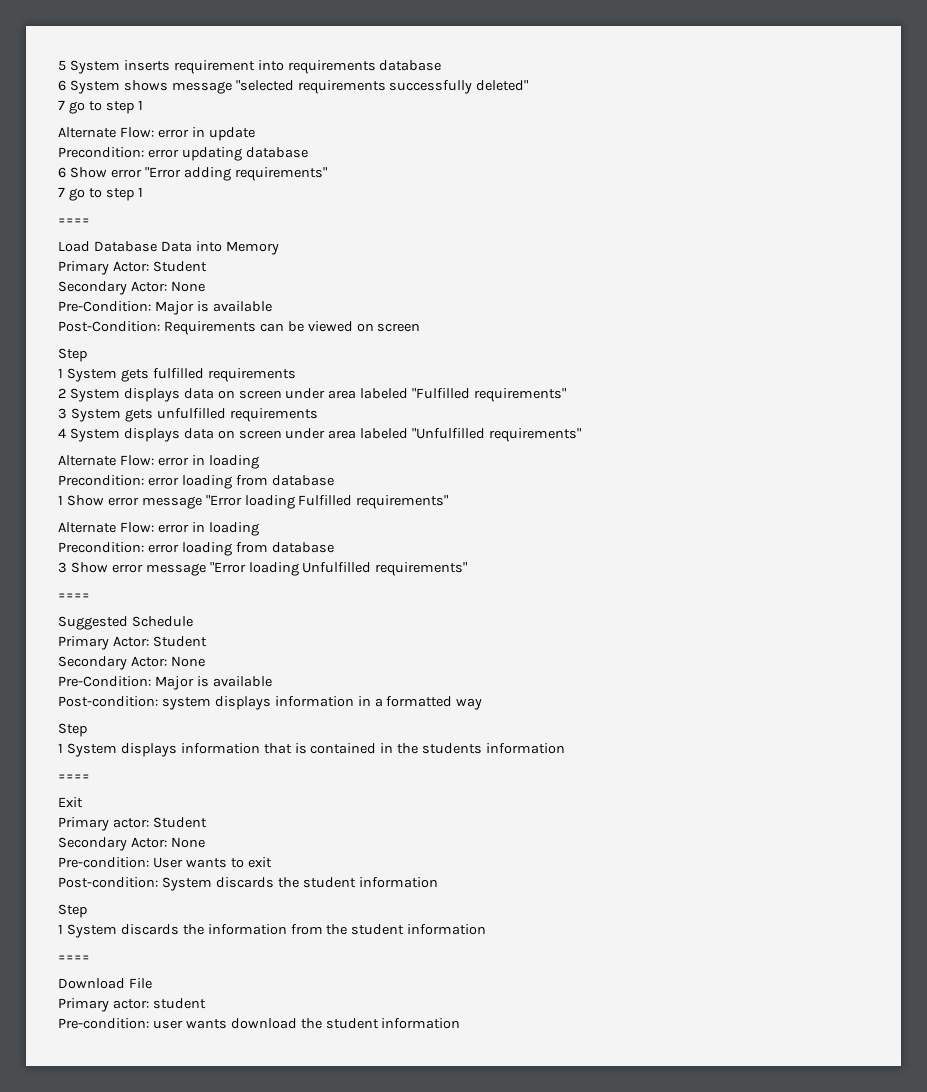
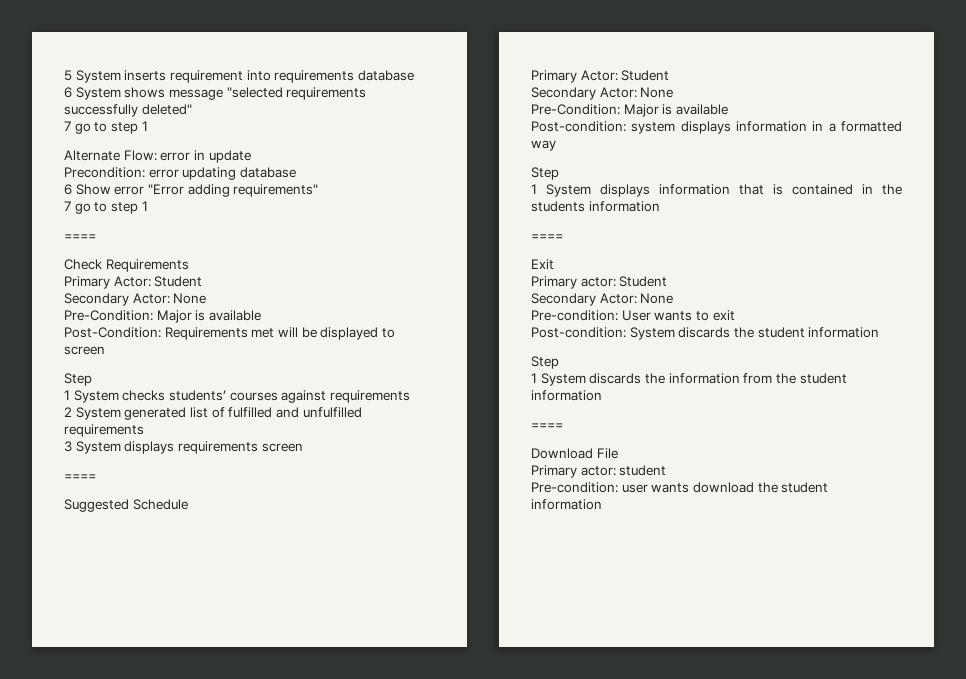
- Load Database Data into Memory
+ Check Requirements
- Post-Condition: Requirements can be viewed on screen
+ Post-Condition: Requirements met will be displayed to screen
- 1 System gets fulfilled requirements
+ 1 System checks students’ courses against requirements
- 2 System displays data on screen under area labeled "Fulfilled requirements"
+ 2 System generated list of fulfilled and unfulfilled requirements
- 3 System gets unfulfilled requirements
- 4 System displays data on screen under area labeled "Unfulfilled requirements"
- Alternate Flow: error in loading
- Precondition: error loading from database
- 1 Show error message "Error loading Fulfilled requirements"
- Alternate Flow: error in loading
- Precondition: error loading from database
- 3 Show error message "Error loading Unfulfilled requirements"
+ 3 System displays requirements screen

